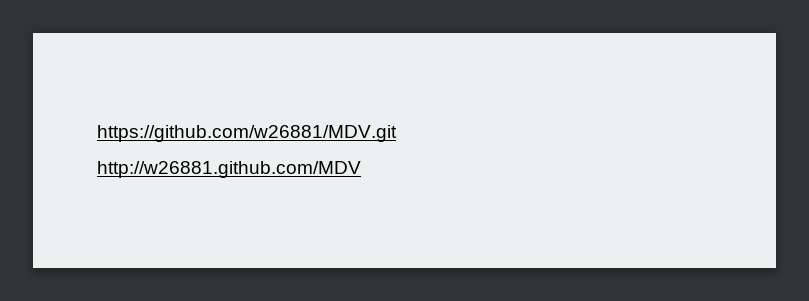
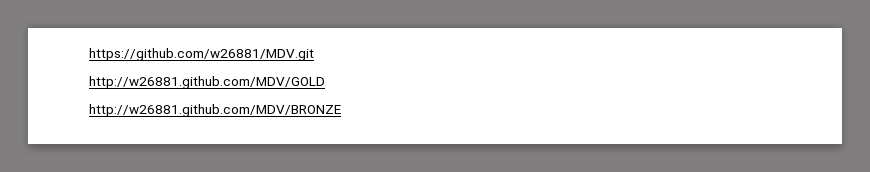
- http://w26881.github.com/MDV
+ http://w26881.github.com/MDV/GOLD
+ http://w26881.github.com/MDV/BRONZE

